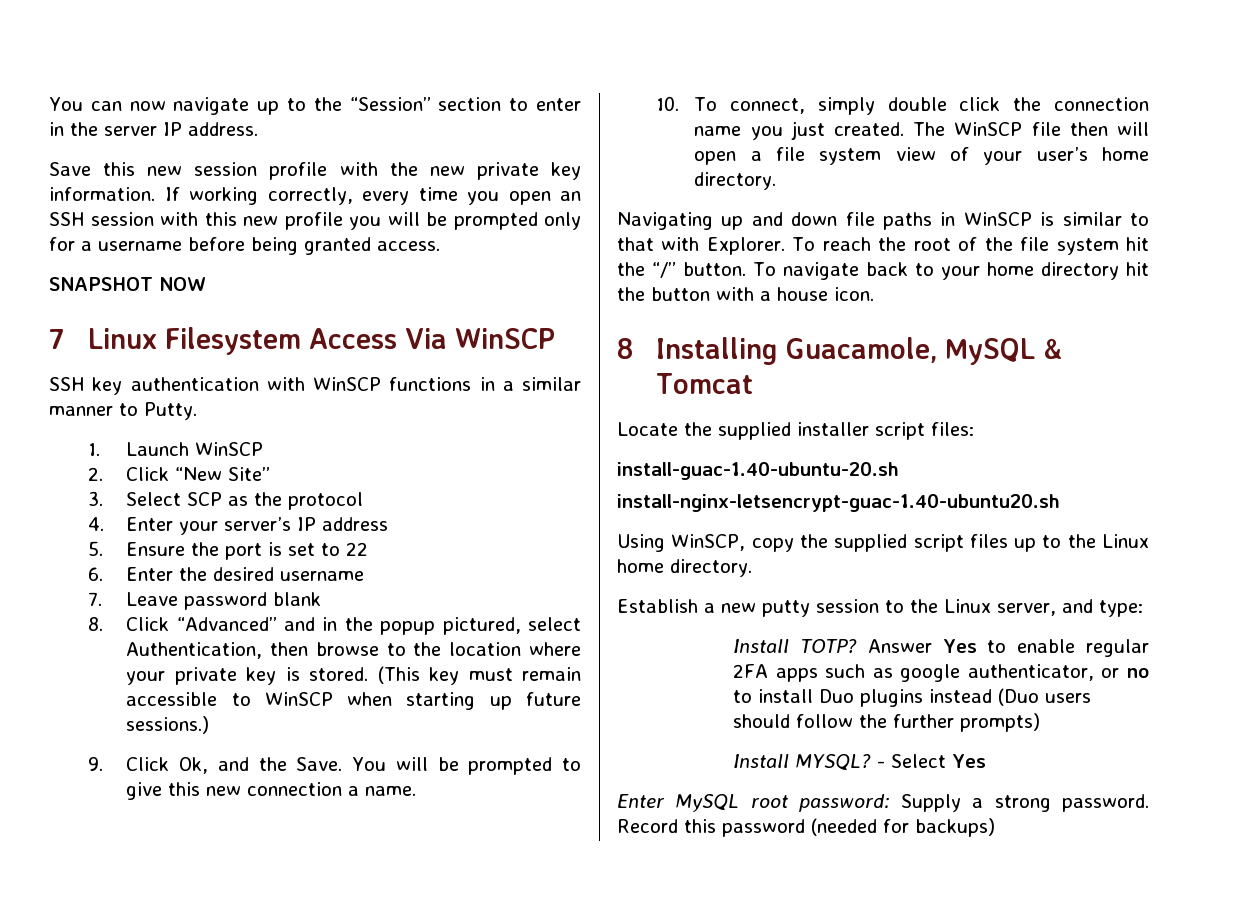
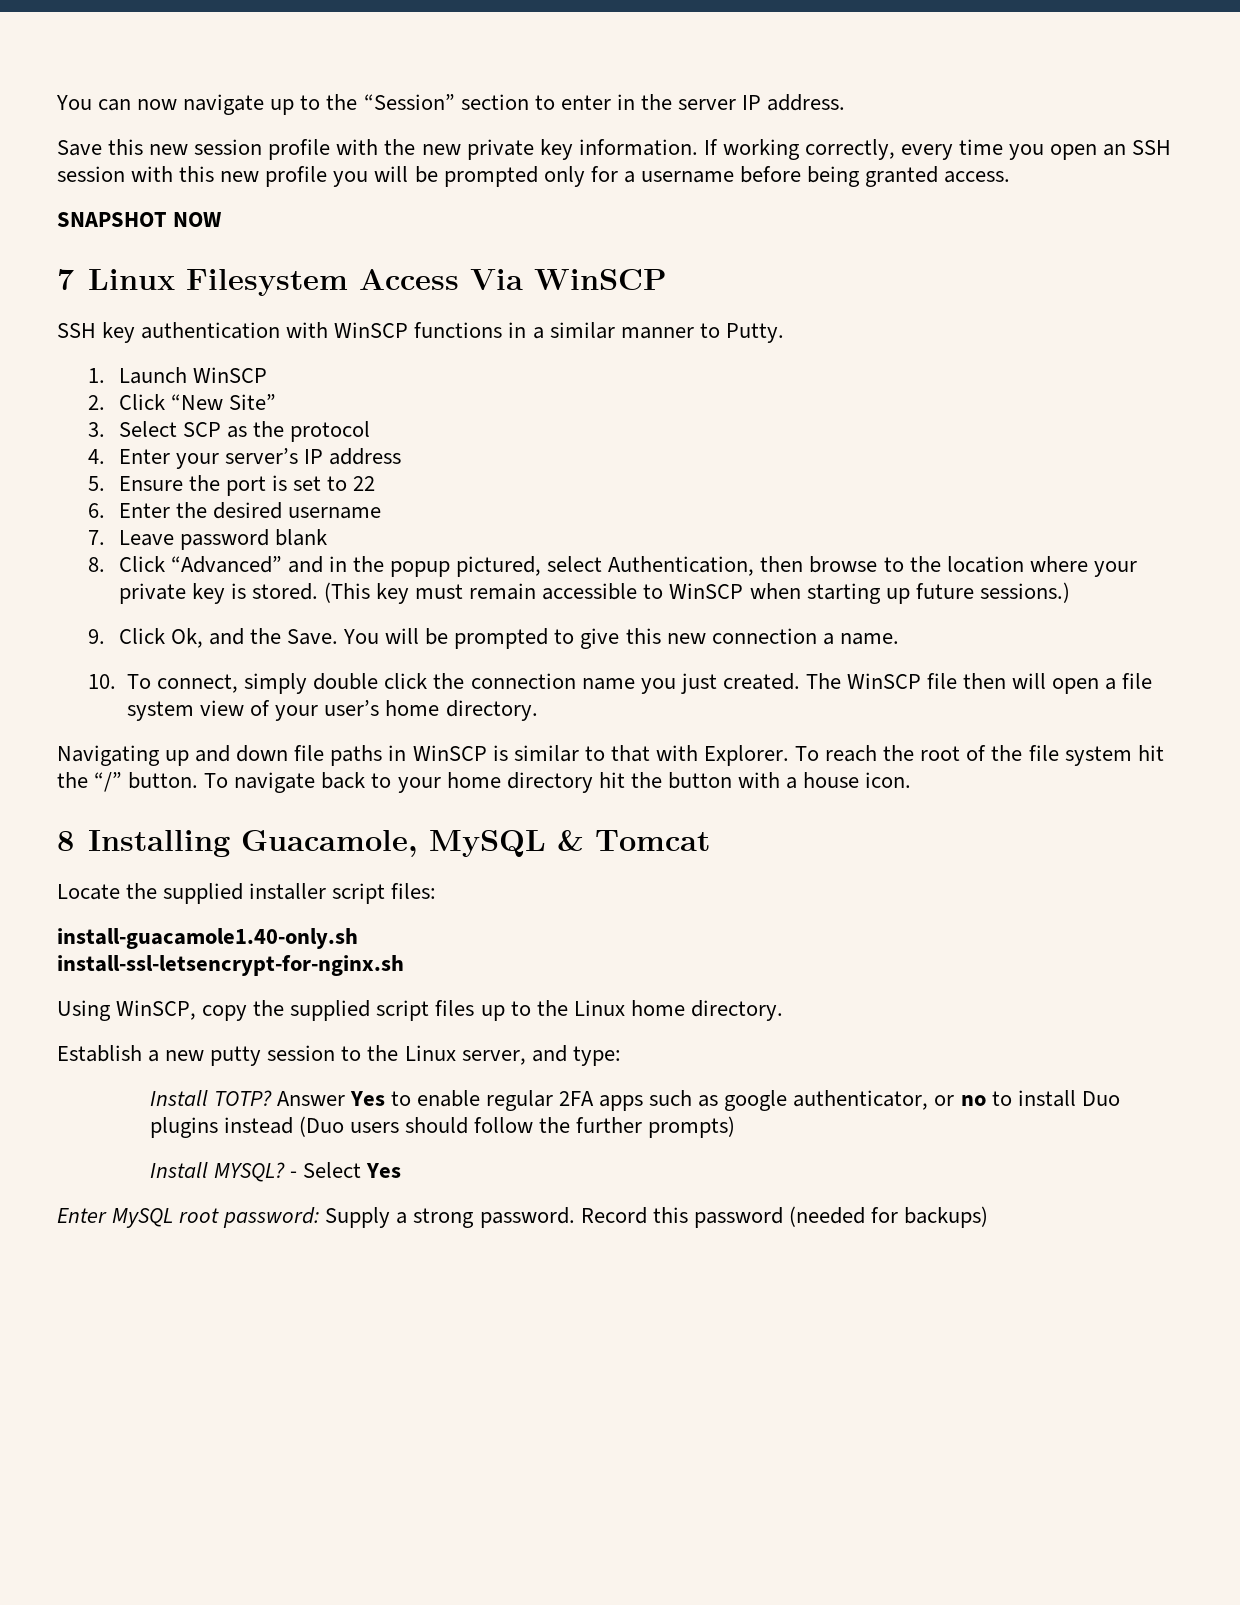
- install-guac-1.40-ubuntu-20.sh
- install-nginx-letsencrypt-guac-1.40-ubuntu20.sh
+ install-guacamole1.40-only.sh
+ install-ssl-letsencrypt-for-nginx.sh

